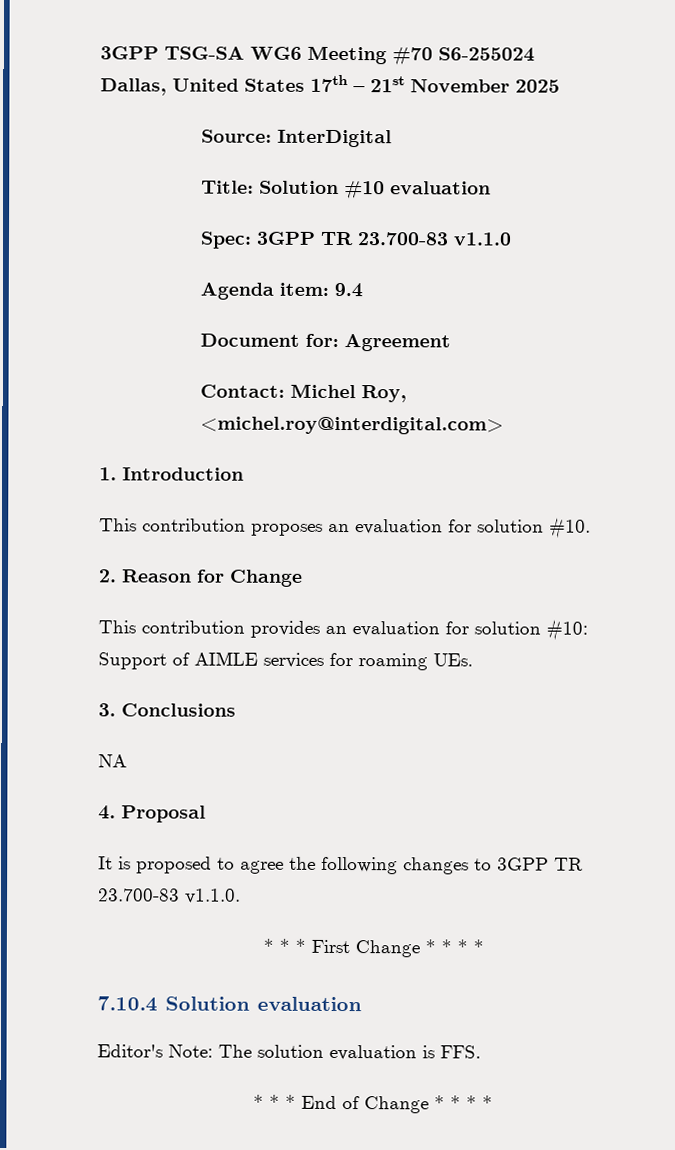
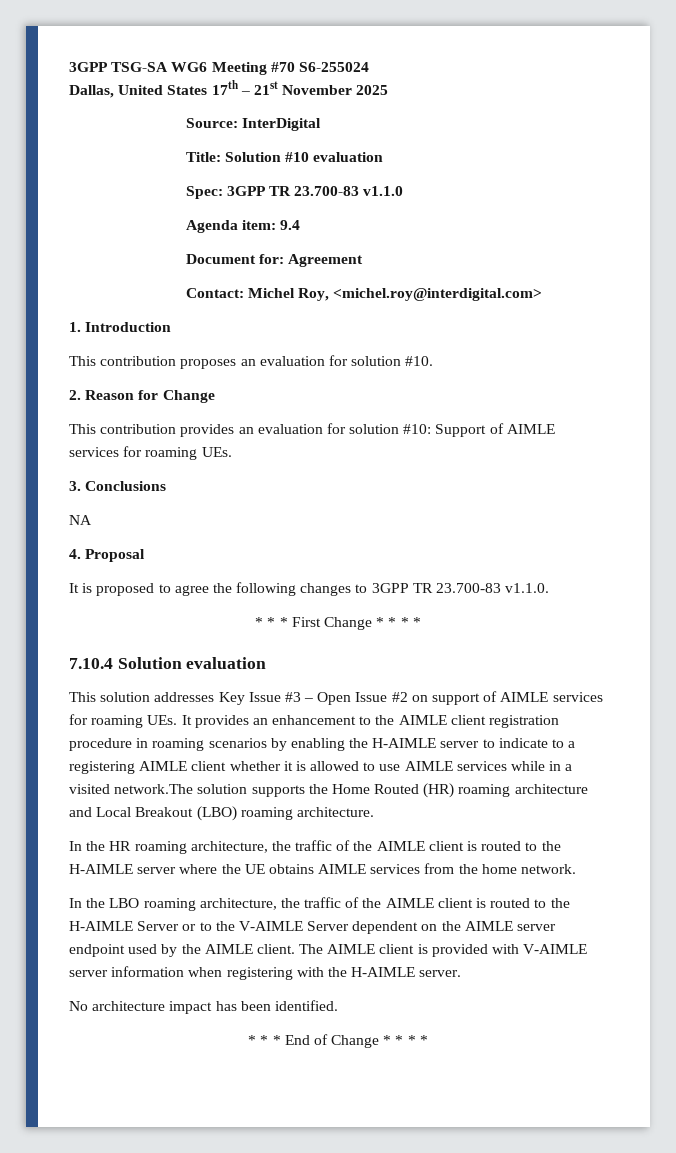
- Editor's Note: The solution evaluation is FFS.
+ This solution addresses Key Issue #3 – Open Issue #2 on support of AIMLE services for roaming UEs. It provides an enhancement to the AIMLE client registration procedure in roaming scenarios by enabling the H-AIMLE server to indicate to a registering AIMLE client whether it is allowed to use AIMLE services while in a visited network.The solution supports the Home Routed (HR) roaming architecture and Local Breakout (LBO) roaming architecture.
+ In the HR roaming architecture, the traffic of the AIMLE client is routed to the H-AIMLE server where the UE obtains AIMLE services from the home network.
+ In the LBO roaming architecture, the traffic of the AIMLE client is routed to the H-AIMLE Server or to the V-AIMLE Server dependent on the AIMLE server endpoint used by the AIMLE client. The AIMLE client is provided with V-AIMLE server information when registering with the H-AIMLE server.
+ No architecture impact has been identified.

